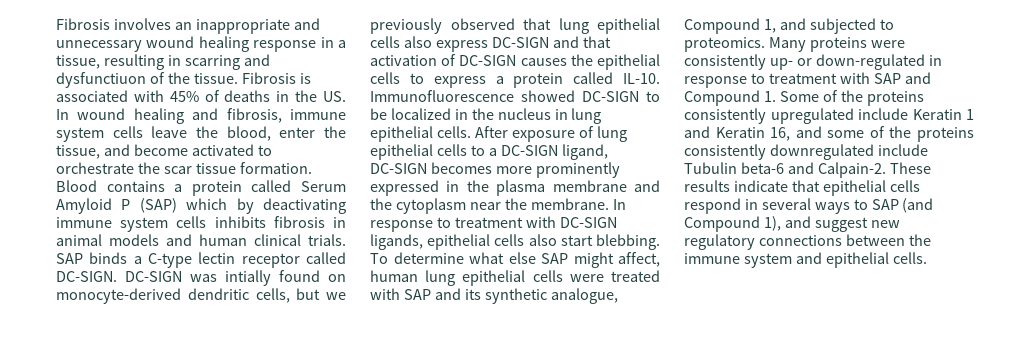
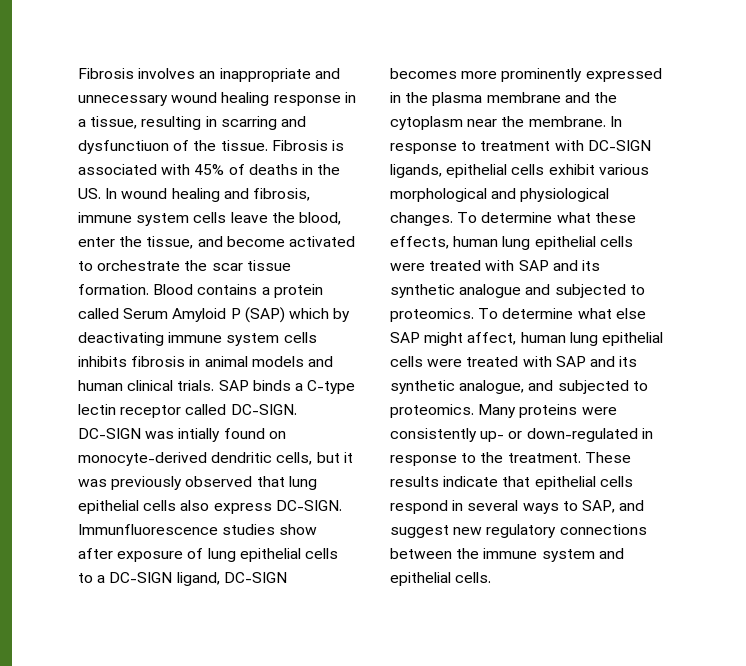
- DC-SIGN was intially found on monocyte-derived dendritic cells, but we previously observed that lung epithelial cells also express DC-SIGN and that activation of DC-SIGN causes the epithelial cells to express a protein called IL-10. Immunofluorescence showed DC-SIGN to be localized in the nucleus in lung epithelial cells. After exposure of lung epithelial cells to a DC-SIGN ligand, DC-SIGN becomes more prominently expressed in the plasma membrane and the cytoplasm near the membrane.
+ DC-SIGN was intially found on monocyte-derived dendritic cells, but it was previously observed that lung epithelial cells also express DC-SIGN. Immunfluorescence studies show after exposure of lung epithelial cells to a DC-SIGN ligand, DC-SIGN becomes more prominently expressed in the plasma membrane and the cytoplasm near the membrane.
- In response to treatment with DC-SIGN ligands, epithelial cells also start blebbing.
+ In response to treatment with DC-SIGN ligands, epithelial cells exhibit various morphological and physiological changes. To determine what these effects, human lung epithelial cells were treated with SAP and its synthetic analogue and subjected to proteomics.
- To determine what else SAP might affect, human lung epithelial cells were treated with SAP and its synthetic analogue, Compound 1, and subjected to proteomics.
+ To determine what else SAP might affect, human lung epithelial cells were treated with SAP and its synthetic analogue, and subjected to proteomics.
- Many proteins were consistently up- or down-regulated in response to treatment with SAP and Compound 1. Some of the proteins consistently upregulated include Keratin 1 and Keratin 16, and some of the proteins consistently downregulated include Tubulin beta-6 and Calpain-2.
+ Many proteins were consistently up- or down-regulated in response to the treatment.
- These results indicate that epithelial cells respond in several ways to SAP (and Compound 1), and suggest new regulatory connections between the immune system and epithelial cells.
+ These results indicate that epithelial cells respond in several ways to SAP, and suggest new regulatory connections between the immune system and epithelial cells.

